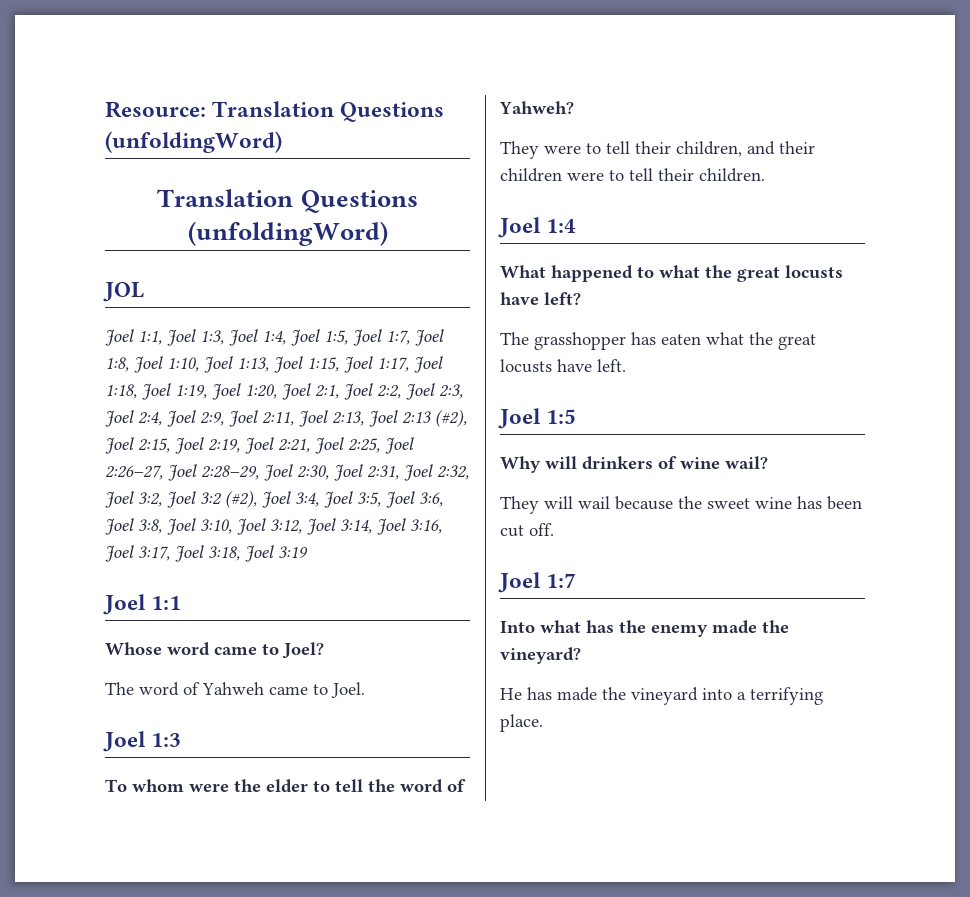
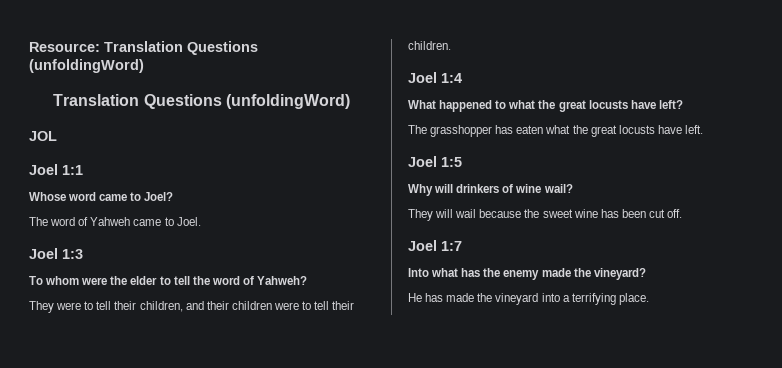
- Joel 1:1, Joel 1:3, Joel 1:4, Joel 1:5, Joel 1:7, Joel 1:8, Joel 1:10, Joel 1:13, Joel 1:15, Joel 1:17, Joel 1:18, Joel 1:19, Joel 1:20, Joel 2:1, Joel 2:2, Joel 2:3, Joel 2:4, Joel 2:9, Joel 2:11, Joel 2:13, Joel 2:13 (#2), Joel 2:15, Joel 2:19, Joel 2:21, Joel 2:25, Joel 2:26–27, Joel 2:28–29, Joel 2:30, Joel 2:31, Joel 2:32, Joel 3:2, Joel 3:2 (#2), Joel 3:4, Joel 3:5, Joel 3:6, Joel 3:8, Joel 3:10, Joel 3:12, Joel 3:14, Joel 3:16, Joel 3:17, Joel 3:18, Joel 3:19

